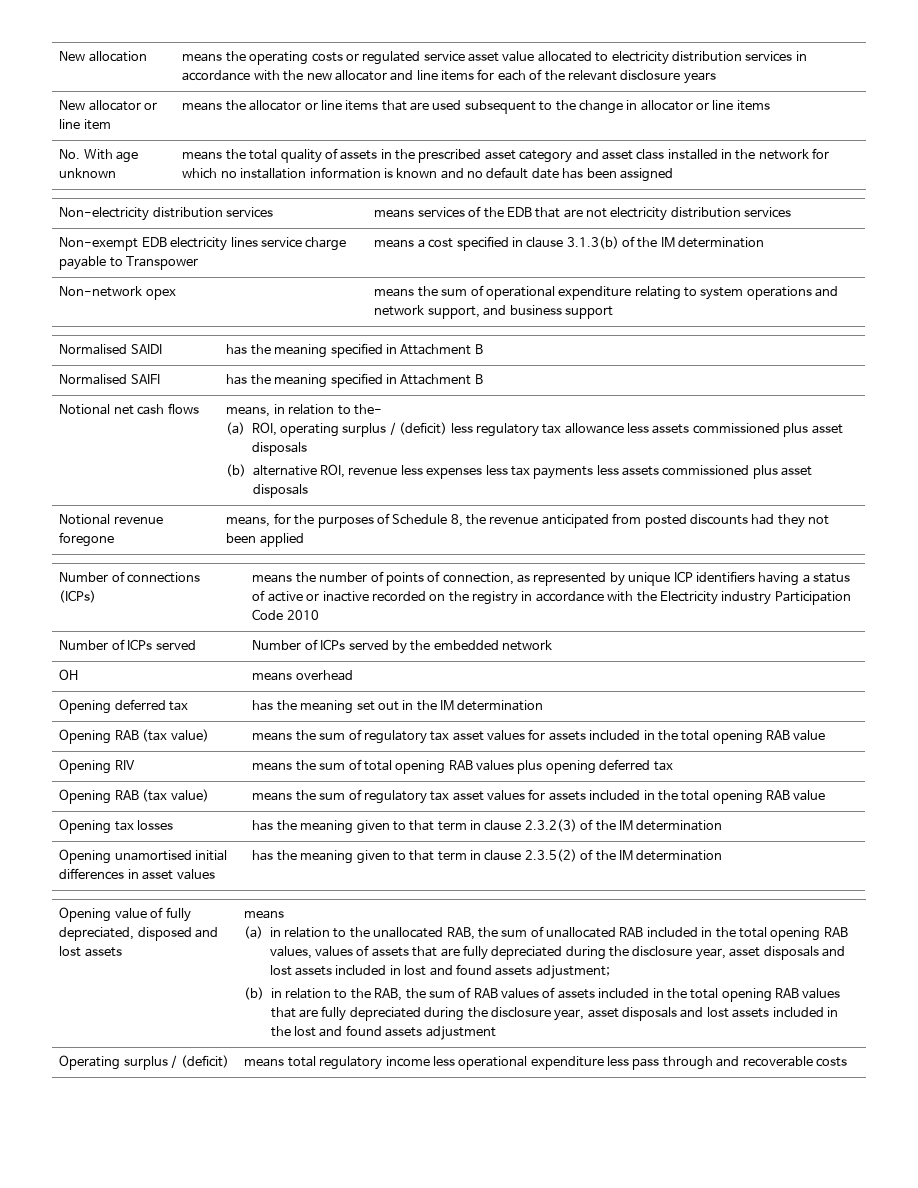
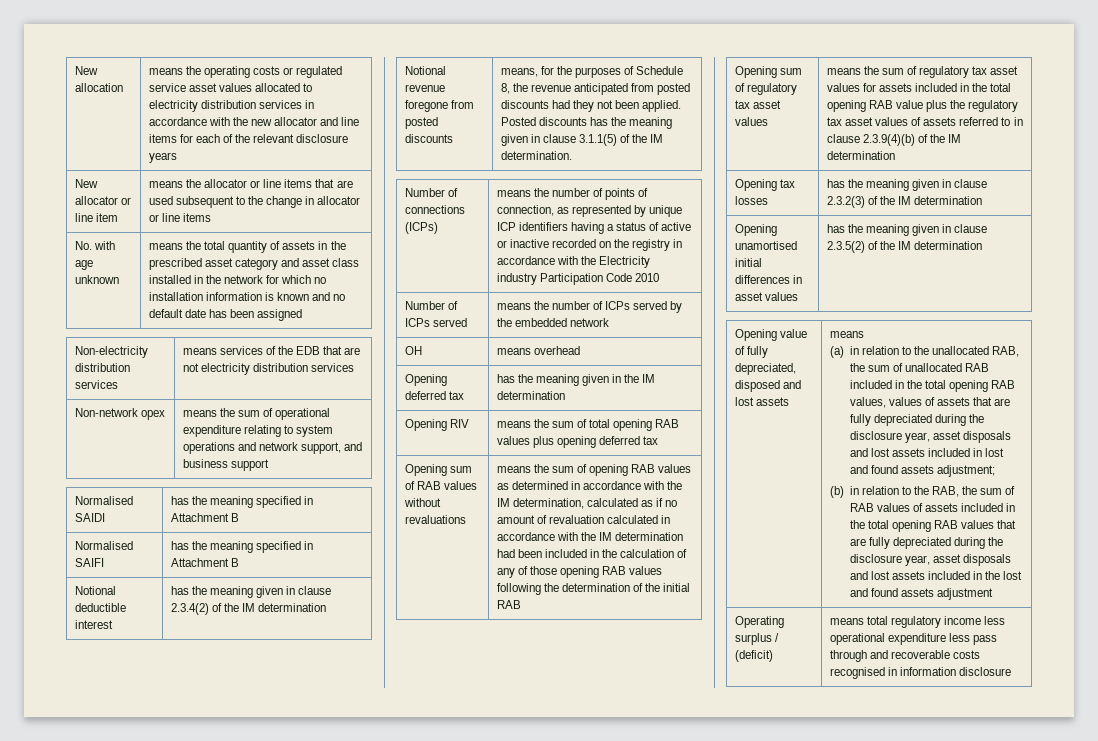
- New allocation | means the operating costs or regulated service asset value allocated to electricity distribution services in accordance with the new allocator and line items for each of the relevant disclosure years
+ New allocation | means the operating costs or regulated service asset values allocated to electricity distribution services in accordance with the new allocator and line items for each of the relevant disclosure years
- No. With age unknown | means the total quality of assets in the prescribed asset category and asset class installed in the network for which no installation information is known and no default date has been assigned
+ No. with age unknown | means the total quantity of assets in the prescribed asset category and asset class installed in the network for which no installation information is known and no default date has been assigned
- Non-exempt EDB electricity lines service charge payable to Transpower | means a cost specified in clause 3.1.3(b) of the IM determination
- Notional net cash flows | means, in relation to the-
- (a) ROI, operating surplus / (deficit) less regulatory tax allowance less assets commissioned plus asset disposals
- (b) alternative ROI, revenue less expenses less tax payments less assets commissioned plus asset disposals
+ Notional deductible interest | has the meaning given in clause 2.3.4(2) of the IM determination
- Notional revenue foregone | means, for the purposes of Schedule 8, the revenue anticipated from posted discounts had they not been applied
+ Notional revenue foregone from posted discounts | means, for the purposes of Schedule 8, the revenue anticipated from posted discounts had they not been applied. Posted discounts has the meaning given in clause 3.1.1(5) of the IM determination.
- Number of ICPs served | Number of ICPs served by the embedded network
+ Number of ICPs served | means the number of ICPs served by the embedded network
- Opening deferred tax | has the meaning set out in the IM determination
- Opening RAB (tax value) | means the sum of regulatory tax asset values for assets included in the total opening RAB value
+ Opening deferred tax | has the meaning given in the IM determination
  Opening RIV | means the sum of total opening RAB values plus opening deferred tax
- Opening RAB (tax value) | means the sum of regulatory tax asset values for assets included in the total opening RAB value
+ Opening sum of RAB values without revaluations | means the sum of opening RAB values as determined in accordance with the IM determination, calculated as if no amount of revaluation calculated in accordance with the IM determination had been included in the calculation of any of those opening RAB values following the determination of the initial RAB
+ Opening sum of regulatory tax asset values | means the sum of regulatory tax asset values for assets included in the total opening RAB value plus the regulatory tax asset values of assets referred to in clause 2.3.9(4)(b) of the IM determination
- Opening tax losses | has the meaning given to that term in clause 2.3.2(3) of the IM determination
+ Opening tax losses | has the meaning given in clause 2.3.2(3) of the IM determination
- Opening unamortised initial differences in asset values | has the meaning given to that term in clause 2.3.5(2) of the IM determination
+ Opening unamortised initial differences in asset values | has the meaning given in clause 2.3.5(2) of the IM determination
- Operating surplus / (deficit) | means total regulatory income less operational expenditure less pass through and recoverable costs
+ Operating surplus / (deficit) | means total regulatory income less operational expenditure less pass through and recoverable costs recognised in information disclosure

